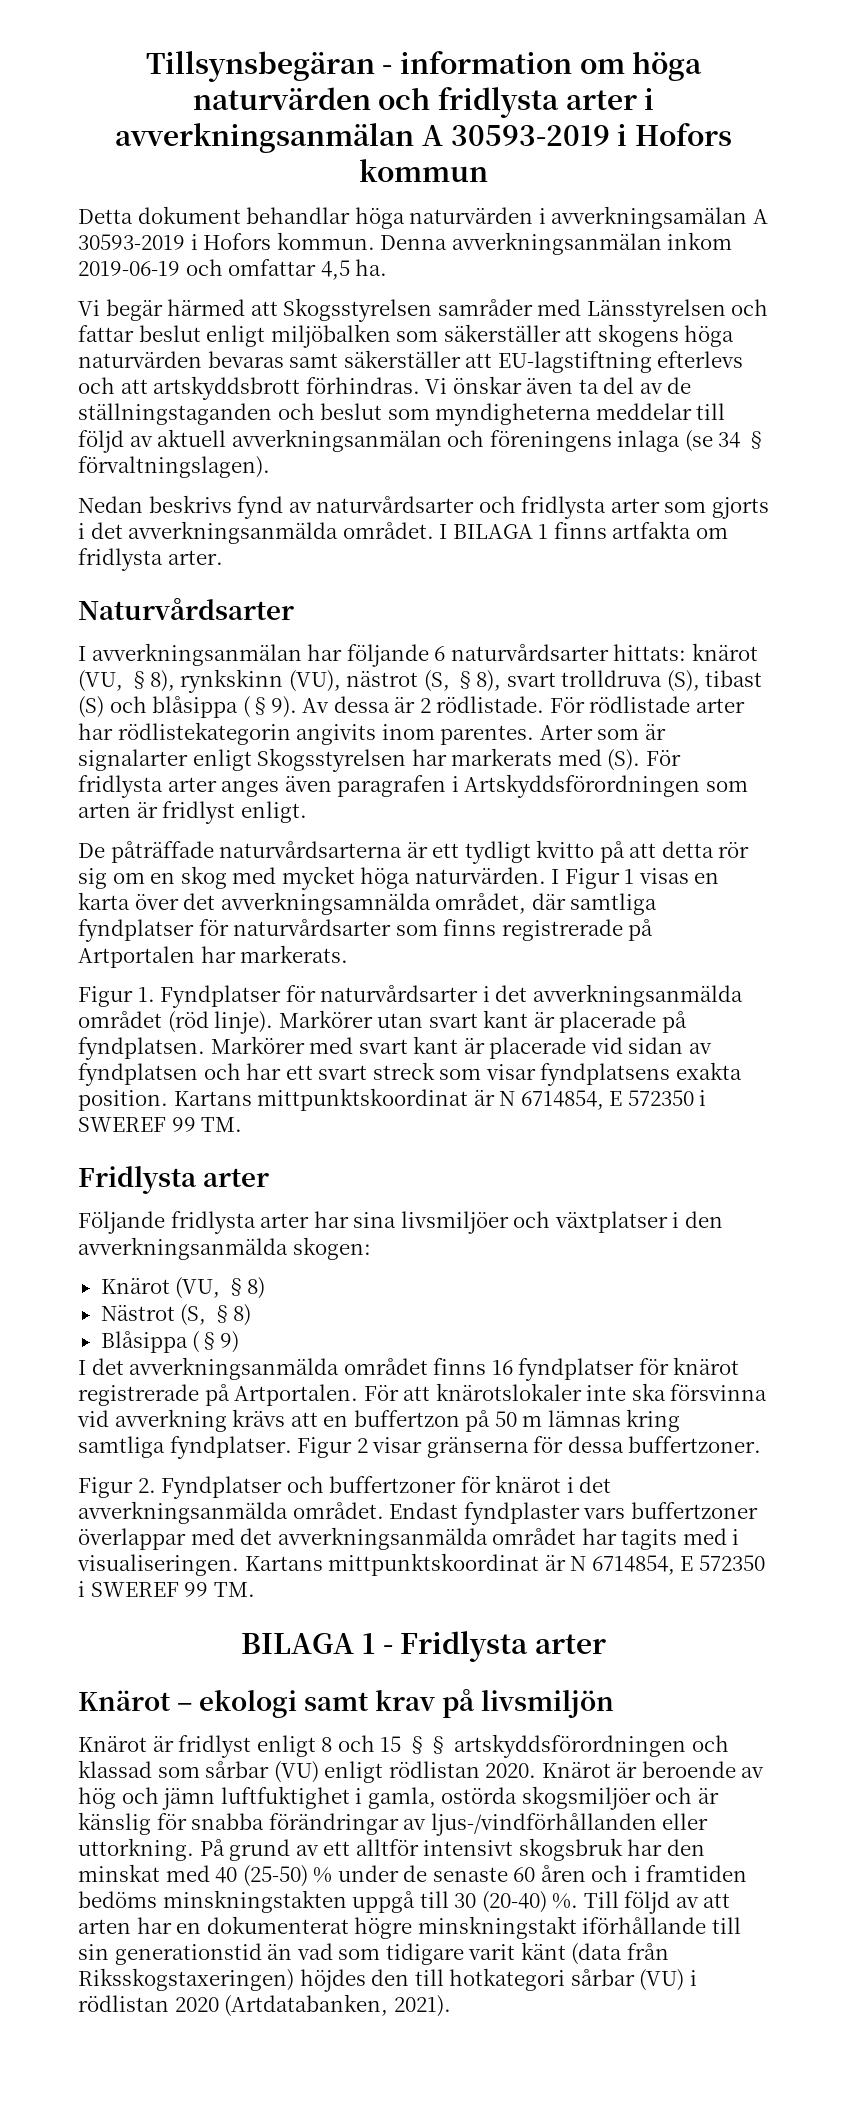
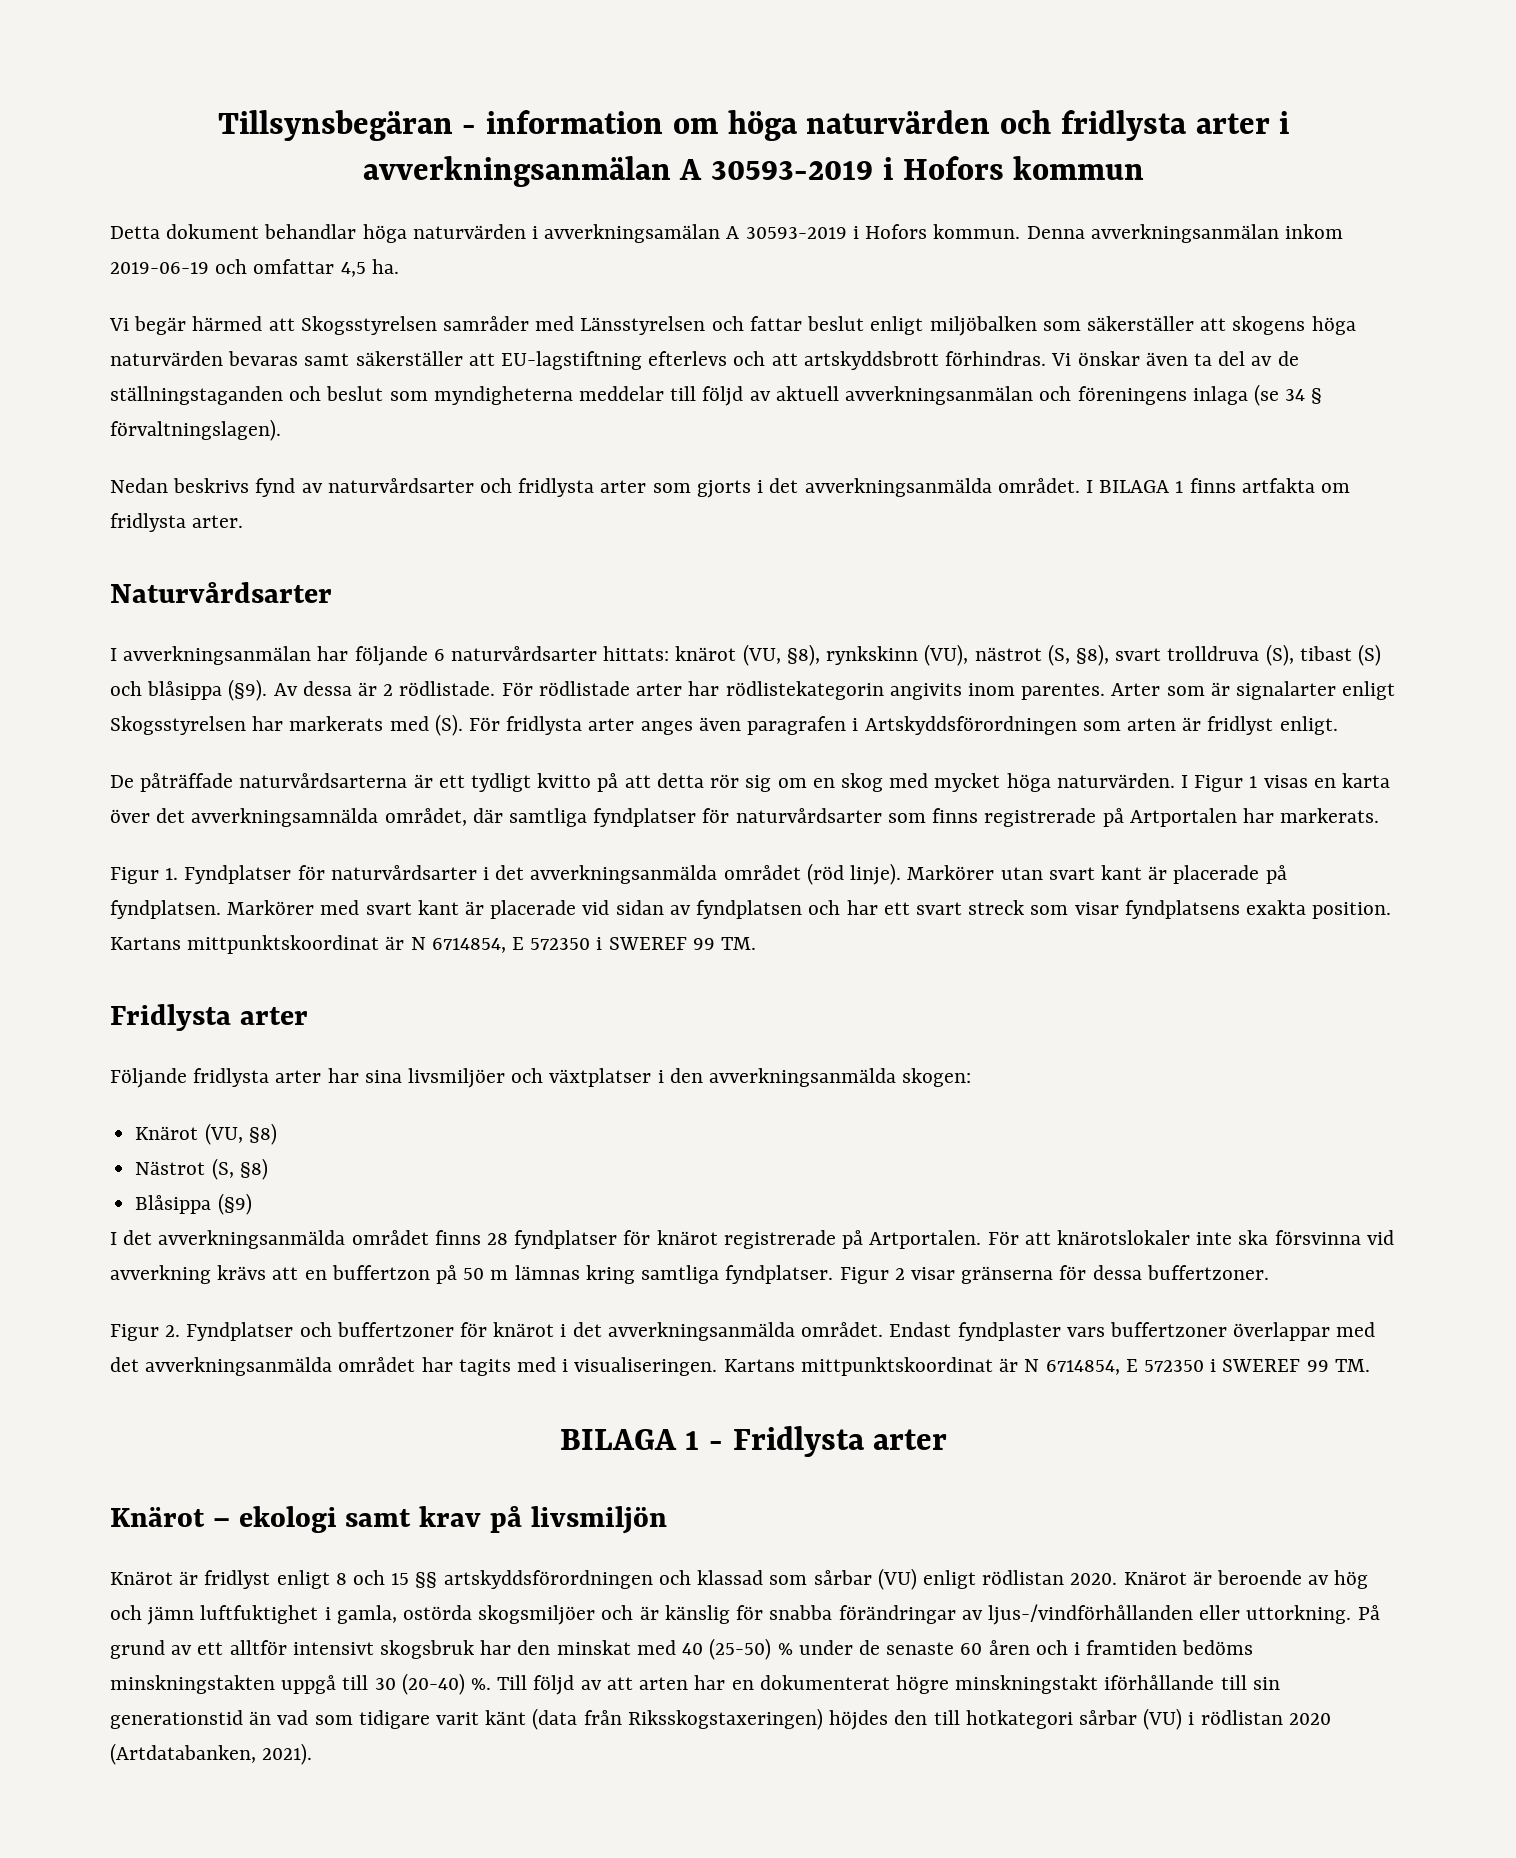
- I det avverkningsanmälda området finns 16 fyndplatser för knärot registrerade på Artportalen.
+ I det avverkningsanmälda området finns 28 fyndplatser för knärot registrerade på Artportalen.

